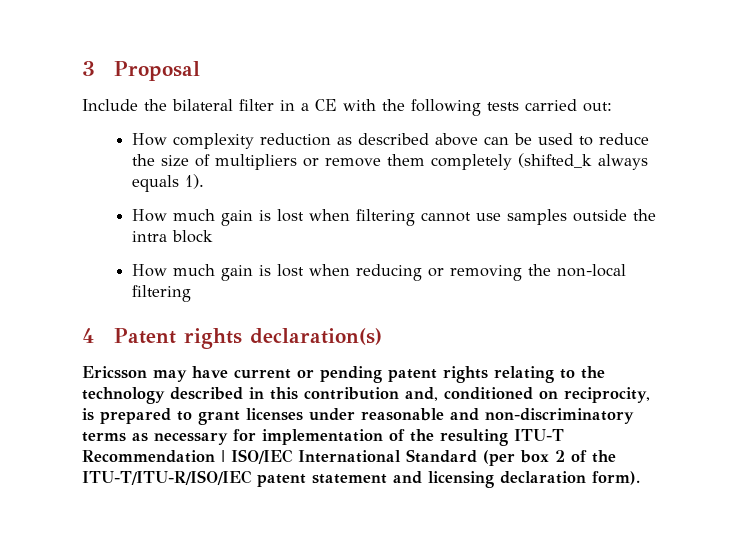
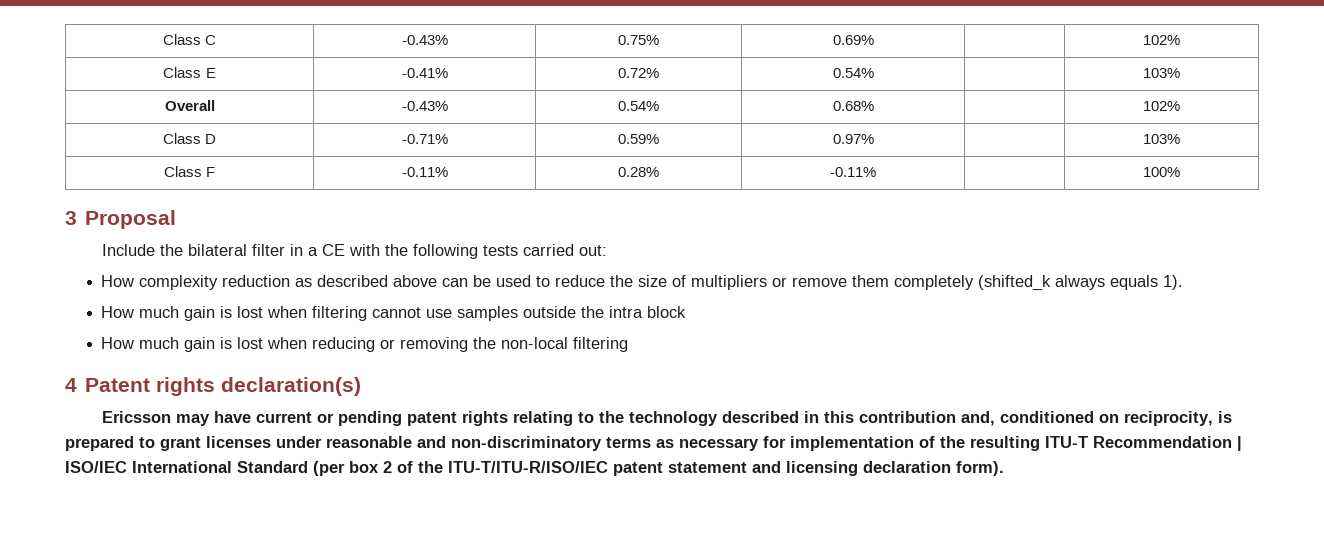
+ Class C | -0.43% | 0.75% | 0.69% | | 102%
+ Class E | -0.41% | 0.72% | 0.54% | | 103%
+ Overall | -0.43% | 0.54% | 0.68% | | 102%
+ Class D | -0.71% | 0.59% | 0.97% | | 103%
+ Class F | -0.11% | 0.28% | -0.11% | | 100%

